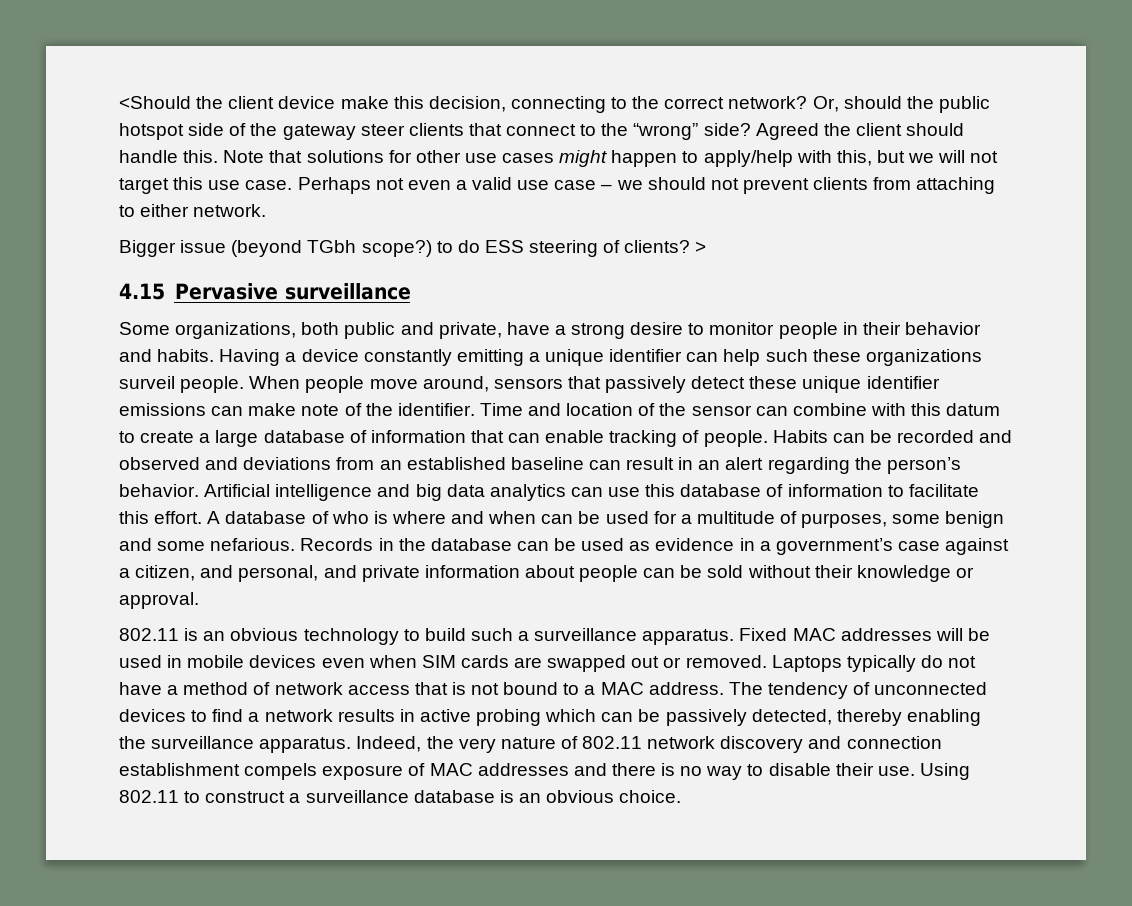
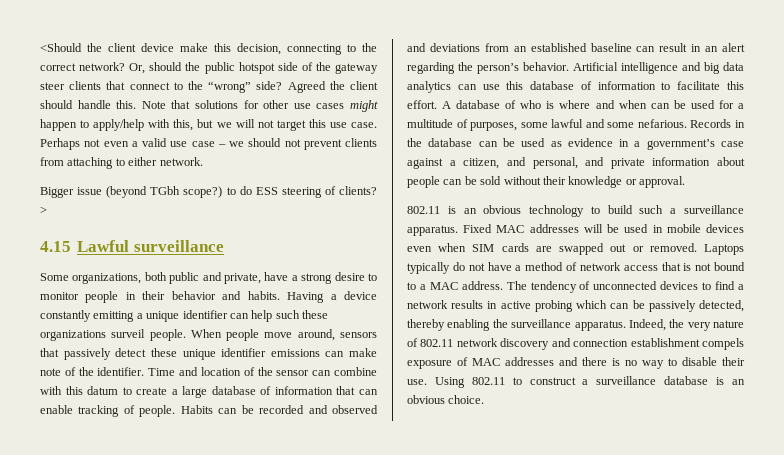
- 4.15 Pervasive surveillance
+ 4.15 Lawful surveillance
- A database of who is where and when can be used for a multitude of purposes, some benign and some nefarious.
+ A database of who is where and when can be used for a multitude of purposes, some lawful and some nefarious.

